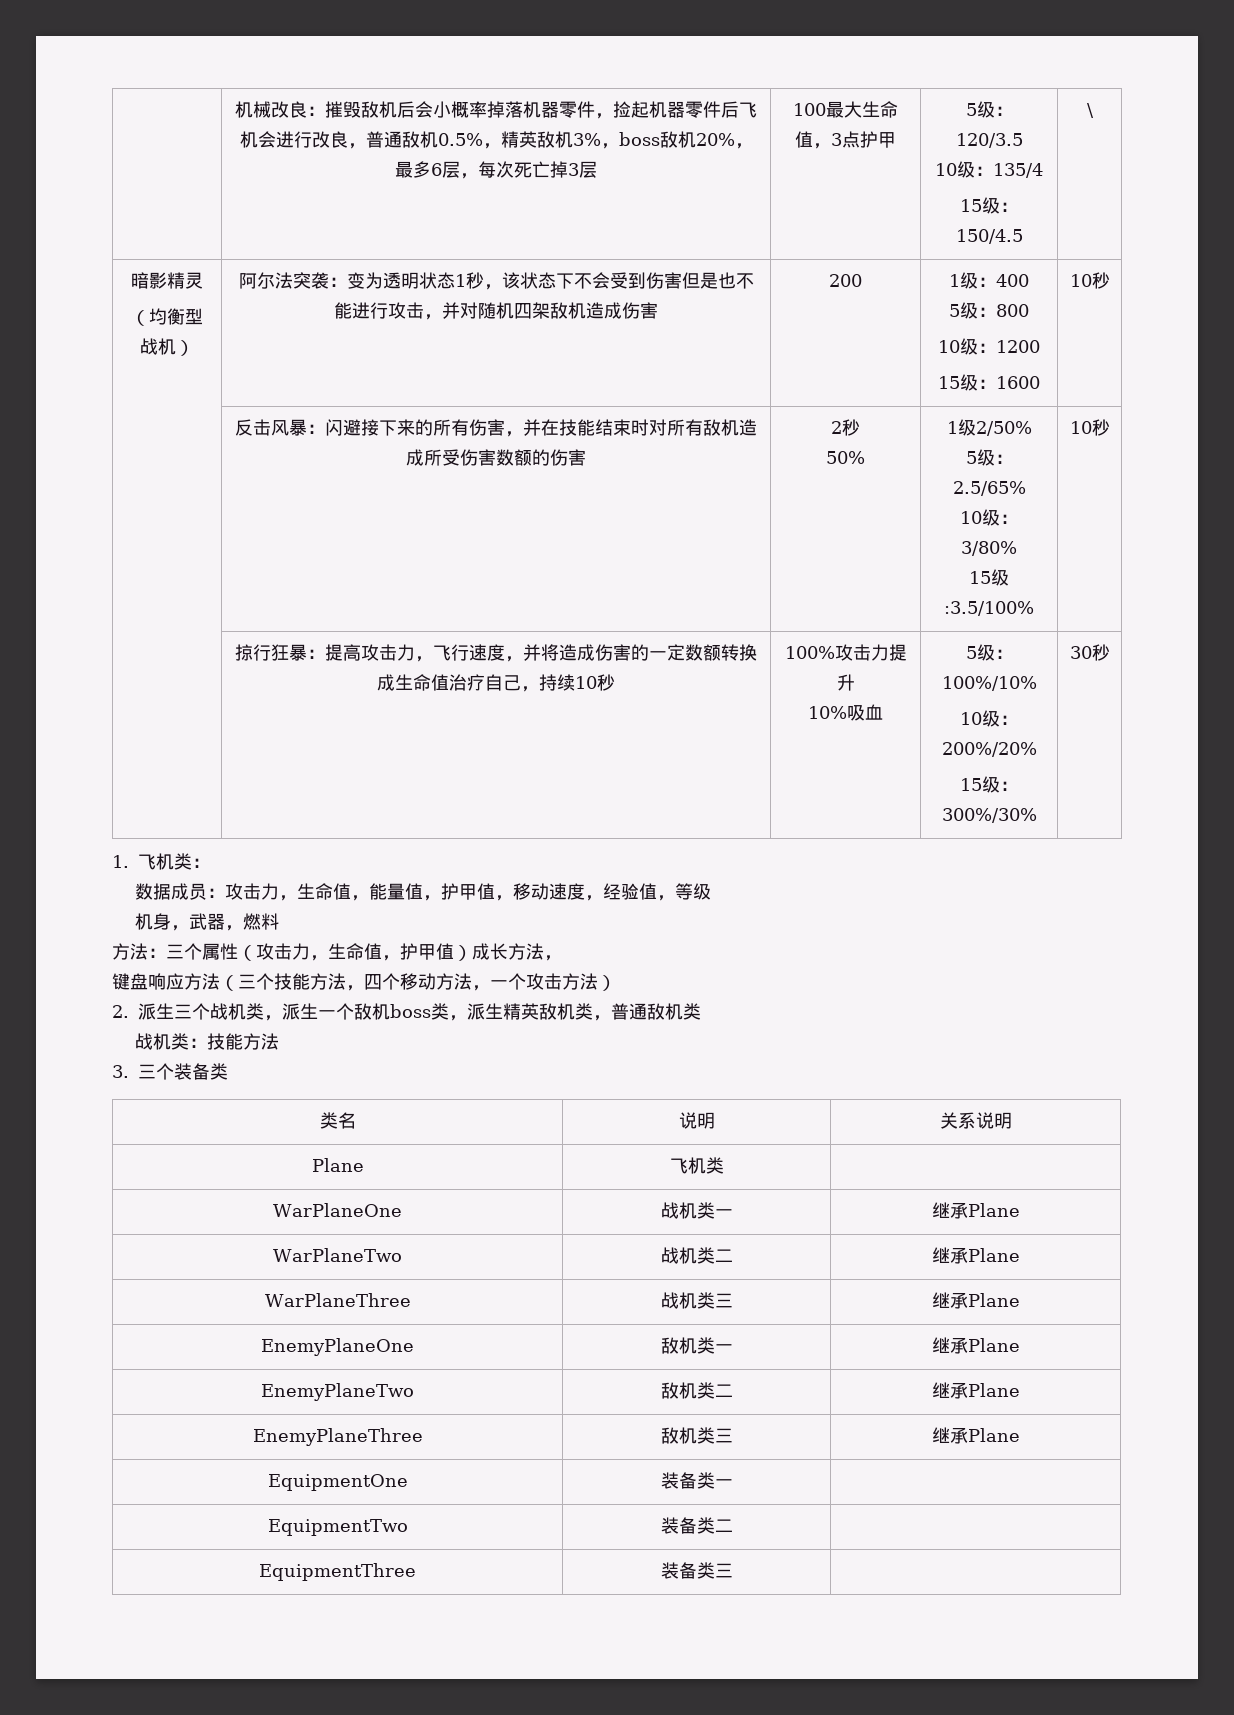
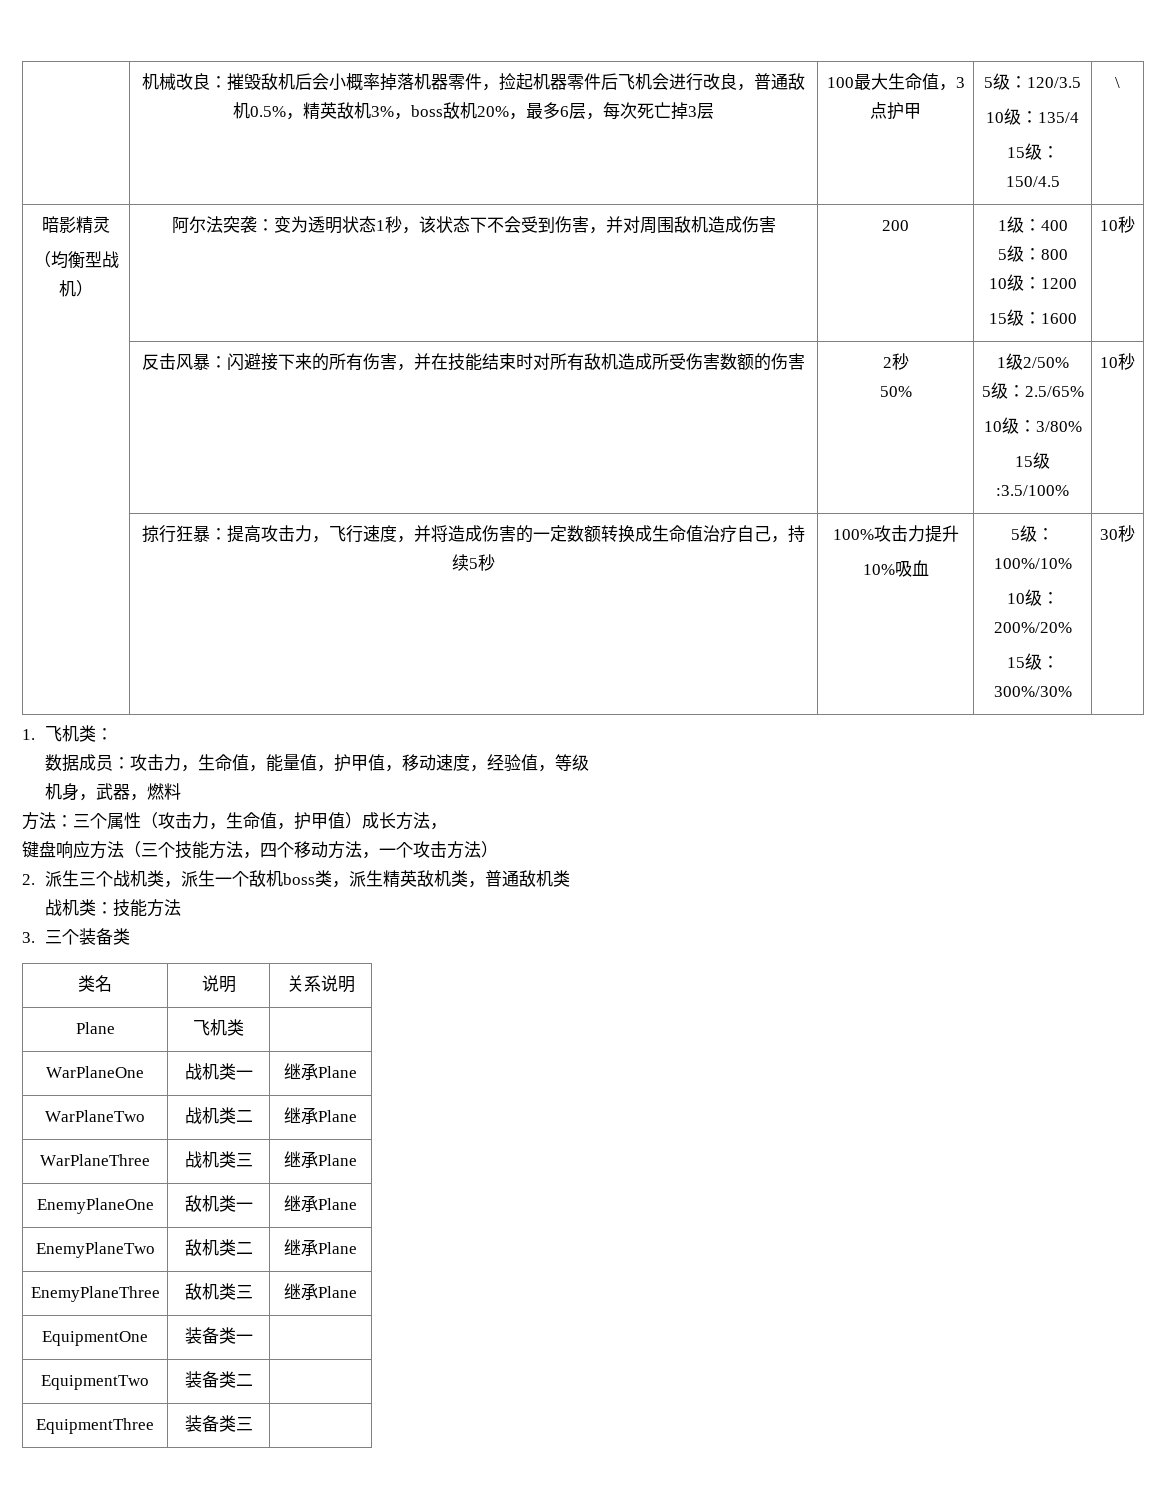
- 阿尔法突袭：变为透明状态1秒，该状态下不会受到伤害但是也不能进行攻击，并对随机四架敌机造成伤害
+ 阿尔法突袭：变为透明状态1秒，该状态下不会受到伤害，并对周围敌机造成伤害
- | 掠行狂暴：提高攻击力，飞行速度，并将造成伤害的一定数额转换成生命值治疗自己，持续10秒 | 100%攻击力提升
+ | 掠行狂暴：提高攻击力，飞行速度，并将造成伤害的一定数额转换成生命值治疗自己，持续5秒 | 100%攻击力提升

